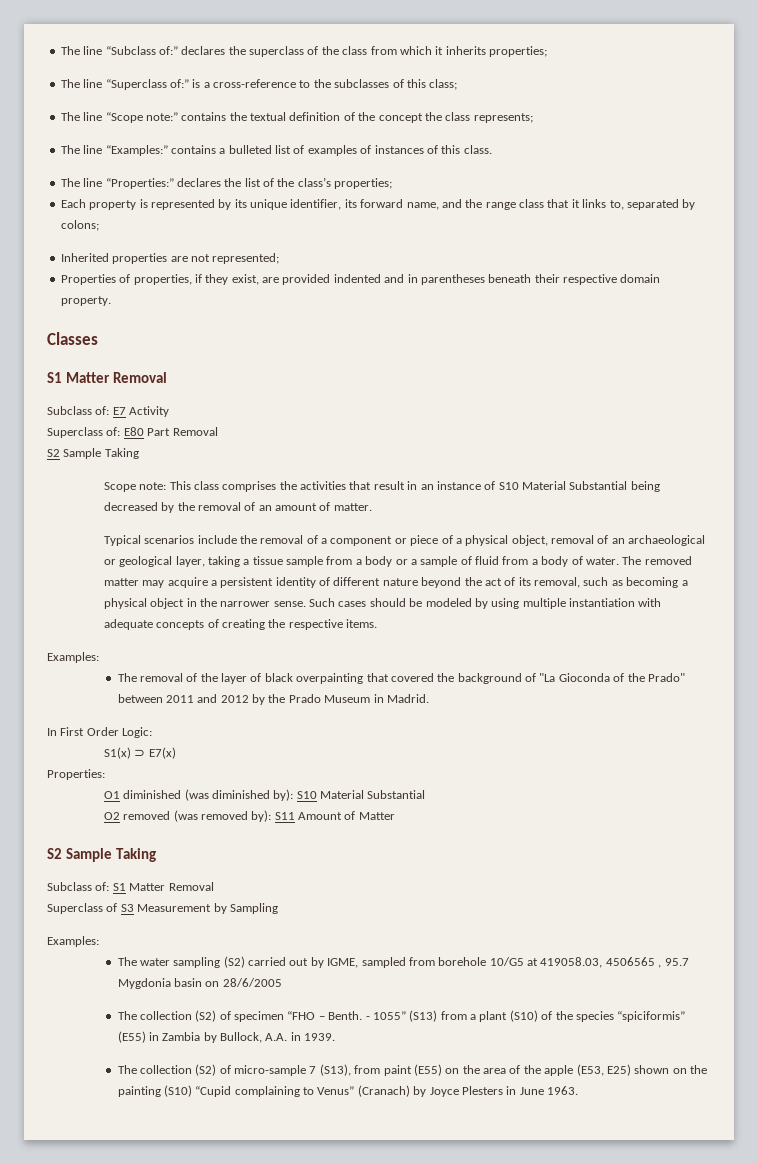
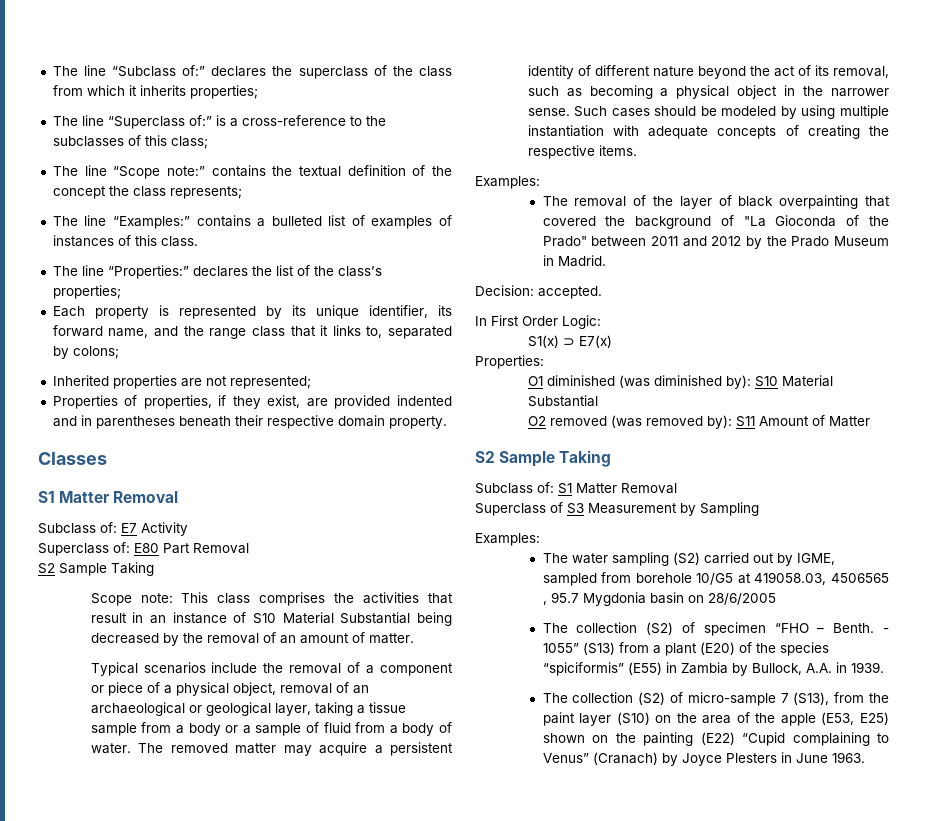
+ Decision: accepted.
- - 1055” (S13) from a plant (S10) of the species “spiciformis” (E55) in Zambia by Bullock, A.A. in 1939.
+ - 1055” (S13) from a plant (E20) of the species “spiciformis” (E55) in Zambia by Bullock, A.A. in 1939.
- The collection (S2) of micro-sample 7 (S13), from paint (E55) on the area of the apple (E53, E25) shown on the painting (S10) “Cupid complaining to Venus” (Cranach) by Joyce Plesters in June 1963.
+ The collection (S2) of micro-sample 7 (S13), from the paint layer (S10) on the area of the apple (E53, E25) shown on the painting (E22) “Cupid complaining to Venus” (Cranach) by Joyce Plesters in June 1963.

